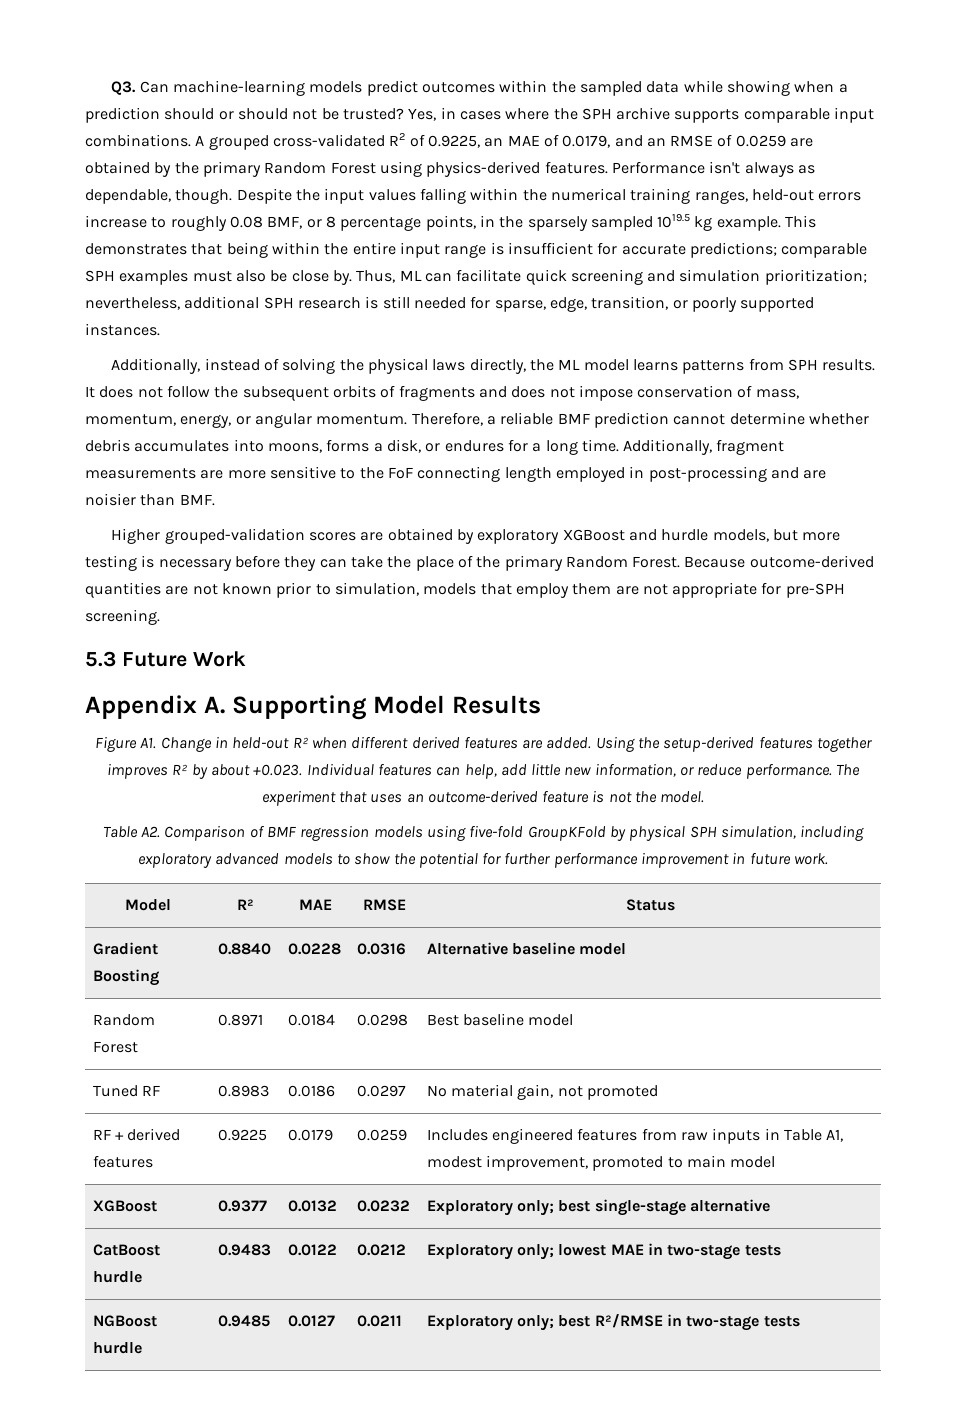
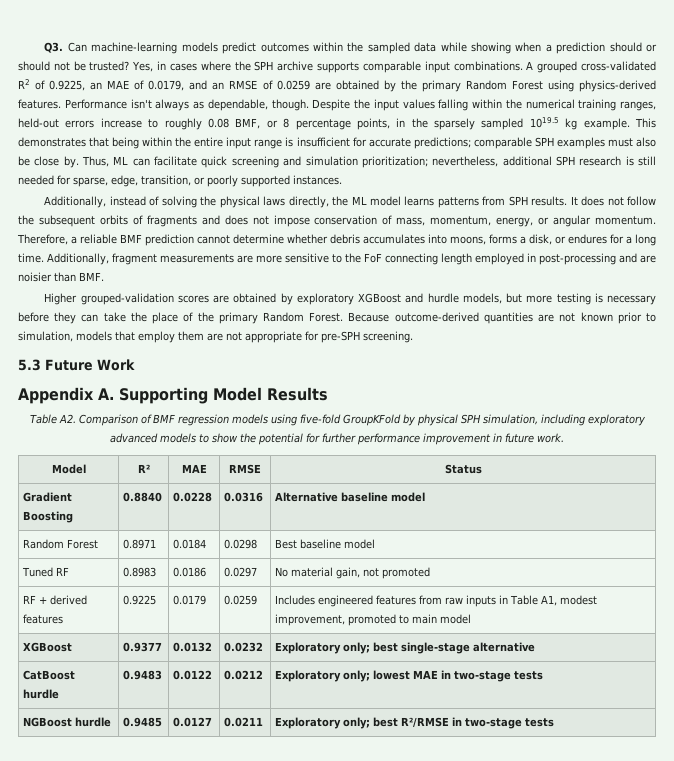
- Figure A1. Change in held-out R² when different derived features are added. Using the setup-derived features together improves R² by about +0.023. Individual features can help, add little new information, or reduce performance. The experiment that uses an outcome-derived feature is not the model.

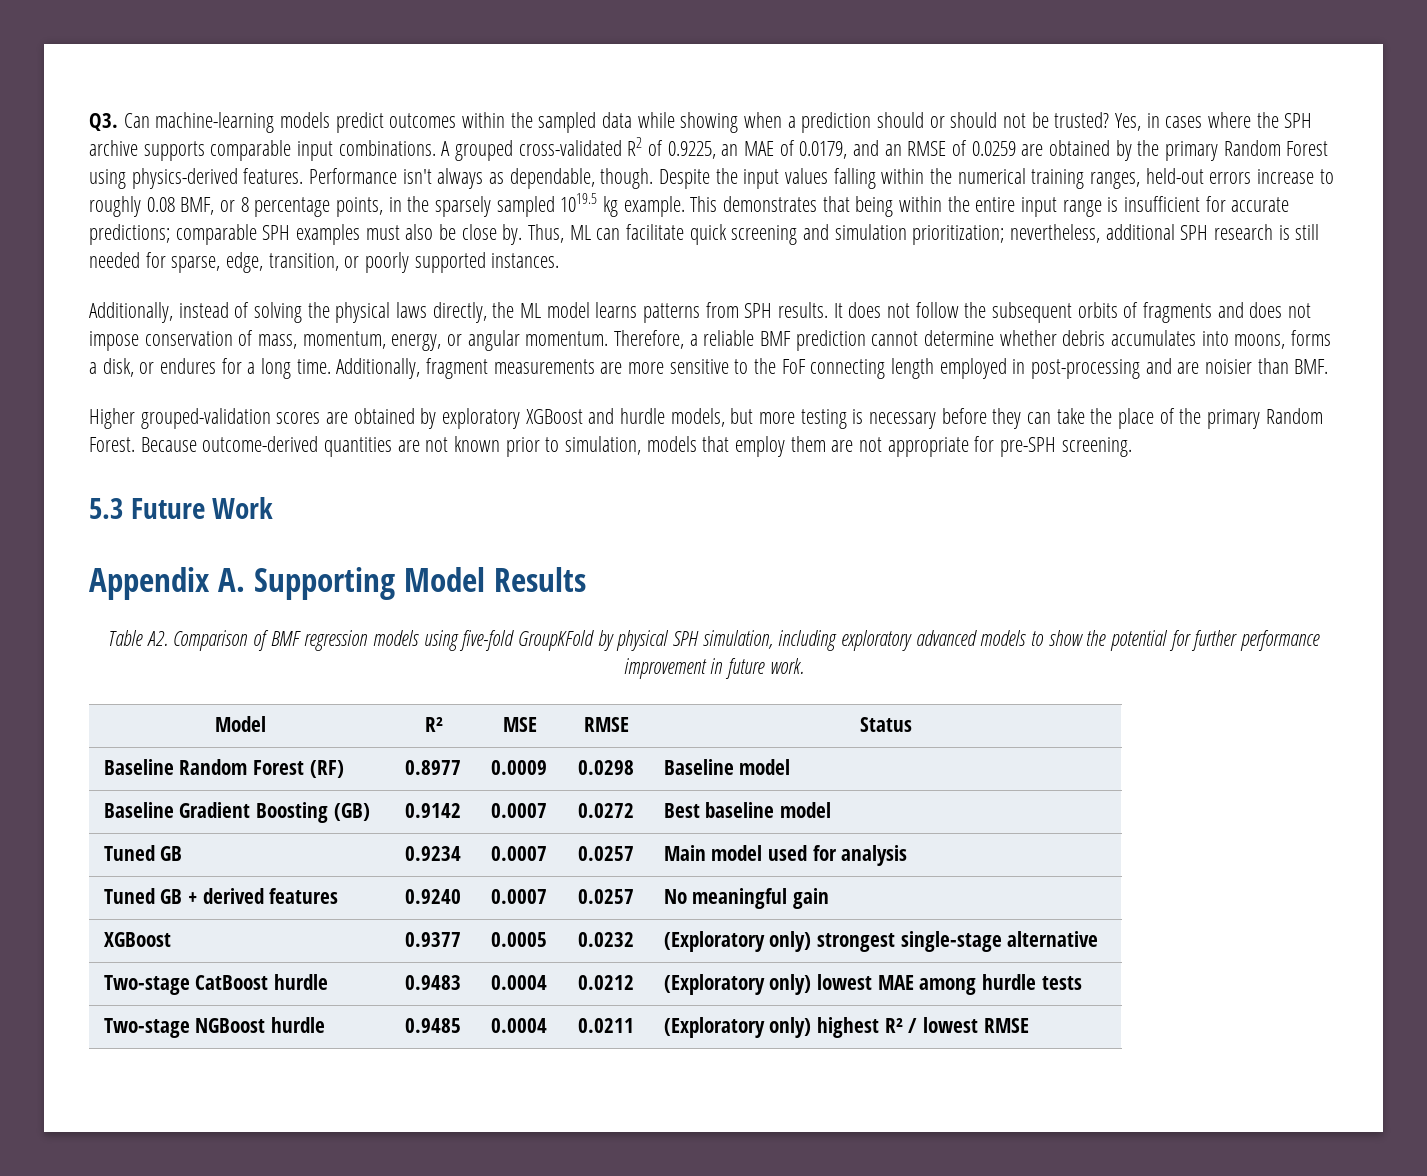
- Model | R² | MAE | RMSE | Status
+ Model | R² | MSE | RMSE | Status
- Gradient Boosting | 0.8840 | 0.0228 | 0.0316 | Alternative baseline model
- Random Forest | 0.8971 | 0.0184 | 0.0298 | Best baseline model
- Tuned RF | 0.8983 | 0.0186 | 0.0297 | No material gain, not promoted
- RF + derived features | 0.9225 | 0.0179 | 0.0259 | Includes engineered features from raw inputs in Table A1, modest improvement, promoted to main model
+ Baseline Random Forest (RF) | 0.8977 | 0.0009 | 0.0298 | Baseline model
+ Baseline Gradient Boosting (GB) | 0.9142 | 0.0007 | 0.0272 | Best baseline model
+ Tuned GB | 0.9234 | 0.0007 | 0.0257 | Main model used for analysis
+ Tuned GB + derived features | 0.9240 | 0.0007 | 0.0257 | No meaningful gain
- XGBoost | 0.9377 | 0.0132 | 0.0232 | Exploratory only; best single-stage alternative
+ XGBoost | 0.9377 | 0.0005 | 0.0232 | (Exploratory only) strongest single-stage alternative
- CatBoost hurdle | 0.9483 | 0.0122 | 0.0212 | Exploratory only; lowest MAE in two-stage tests
+ Two-stage CatBoost hurdle | 0.9483 | 0.0004 | 0.0212 | (Exploratory only) lowest MAE among hurdle tests
- NGBoost hurdle | 0.9485 | 0.0127 | 0.0211 | Exploratory only; best R²/RMSE in two-stage tests
+ Two-stage NGBoost hurdle | 0.9485 | 0.0004 | 0.0211 | (Exploratory only) highest R² / lowest RMSE

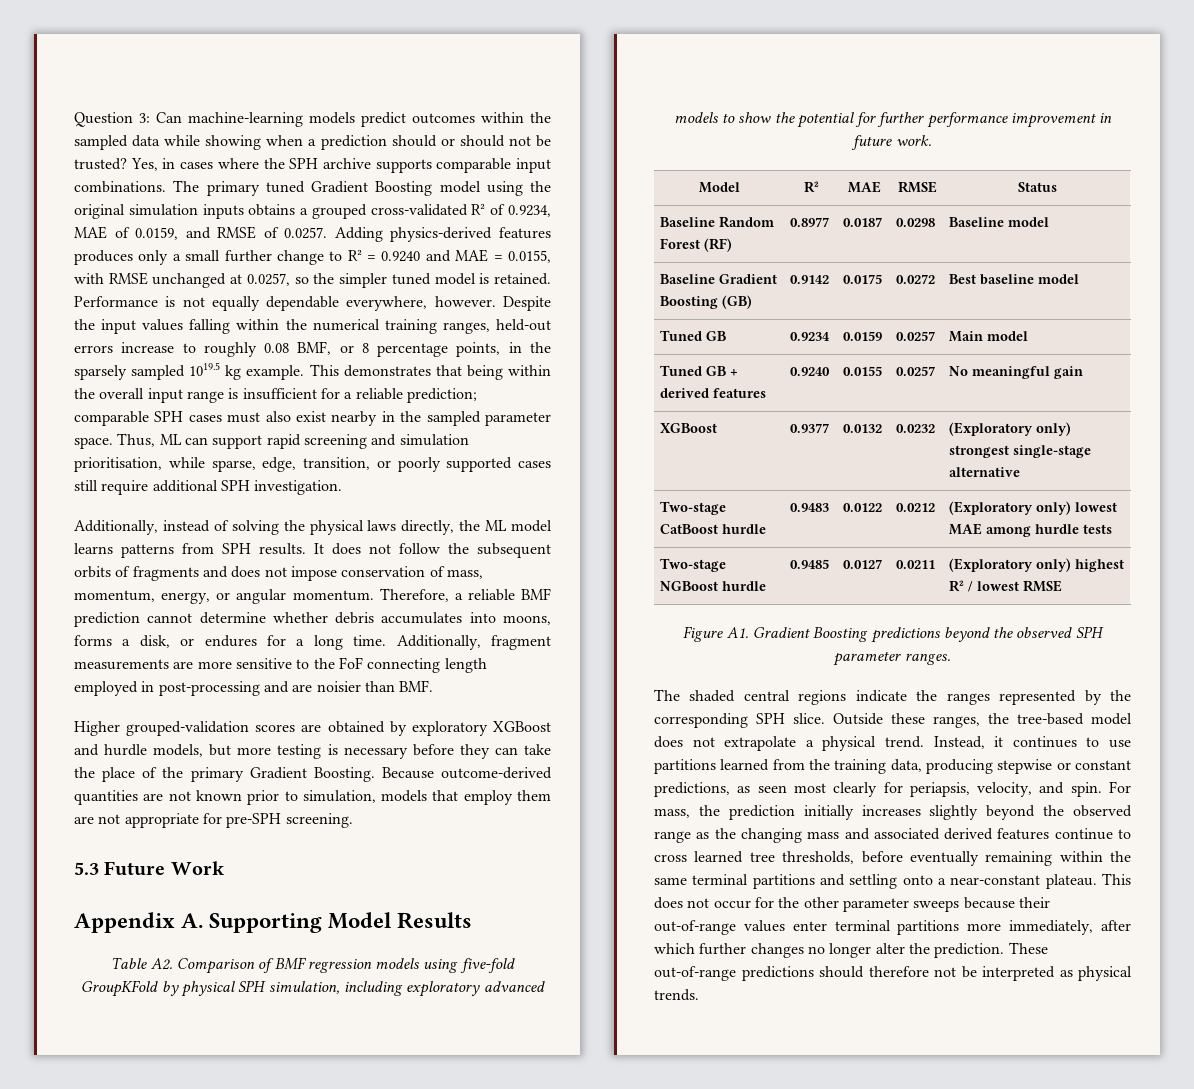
- Q3. Can machine-learning models predict outcomes within the sampled data while showing when a prediction should or should not be trusted?
+ Question 3: Can machine-learning models predict outcomes within the sampled data while showing when a prediction should or should not be trusted?
- A grouped cross-validated R2 of 0.9225, an MAE of 0.0179, and an RMSE of 0.0259 are obtained by the primary Random Forest using physics-derived features. Performance isn't always as dependable, though.
+ The primary tuned Gradient Boosting model using the original simulation inputs obtains a grouped cross-validated R² of 0.9234, MAE of 0.0159, and RMSE of 0.0257. Adding physics-derived features produces only a small further change to R² = 0.9240 and MAE = 0.0155, with RMSE unchanged at 0.0257, so the simpler tuned model is retained. Performance is not equally dependable everywhere, however.
- This demonstrates that being within the entire input range is insufficient for accurate predictions; comparable SPH examples must also be close by.
+ This demonstrates that being within the overall input range is insufficient for a reliable prediction; comparable SPH cases must also exist nearby in the sampled parameter space.
- Thus, ML can facilitate quick screening and simulation prioritization; nevertheless, additional SPH research is still needed for sparse, edge, transition, or poorly supported instances.
+ Thus, ML can support rapid screening and simulation prioritisation, while sparse, edge, transition, or poorly supported cases still require additional SPH investigation.
- Higher grouped-validation scores are obtained by exploratory XGBoost and hurdle models, but more testing is necessary before they can take the place of the primary Random Forest.
+ Higher grouped-validation scores are obtained by exploratory XGBoost and hurdle models, but more testing is necessary before they can take the place of the primary Gradient Boosting.
- Model | R² | MSE | RMSE | Status
+ Model | R² | MAE | RMSE | Status
- Baseline Random Forest (RF) | 0.8977 | 0.0009 | 0.0298 | Baseline model
+ Baseline Random Forest (RF) | 0.8977 | 0.0187 | 0.0298 | Baseline model
- Baseline Gradient Boosting (GB) | 0.9142 | 0.0007 | 0.0272 | Best baseline model
+ Baseline Gradient Boosting (GB) | 0.9142 | 0.0175 | 0.0272 | Best baseline model
- Tuned GB | 0.9234 | 0.0007 | 0.0257 | Main model used for analysis
+ Tuned GB | 0.9234 | 0.0159 | 0.0257 | Main model
- Tuned GB + derived features | 0.9240 | 0.0007 | 0.0257 | No meaningful gain
+ Tuned GB + derived features | 0.9240 | 0.0155 | 0.0257 | No meaningful gain
- XGBoost | 0.9377 | 0.0005 | 0.0232 | (Exploratory only) strongest single-stage alternative
+ XGBoost | 0.9377 | 0.0132 | 0.0232 | (Exploratory only) strongest single-stage alternative
- Two-stage CatBoost hurdle | 0.9483 | 0.0004 | 0.0212 | (Exploratory only) lowest MAE among hurdle tests
+ Two-stage CatBoost hurdle | 0.9483 | 0.0122 | 0.0212 | (Exploratory only) lowest MAE among hurdle tests
- Two-stage NGBoost hurdle | 0.9485 | 0.0004 | 0.0211 | (Exploratory only) highest R² / lowest RMSE
+ Two-stage NGBoost hurdle | 0.9485 | 0.0127 | 0.0211 | (Exploratory only) highest R² / lowest RMSE
+ Figure A1. Gradient Boosting predictions beyond the observed SPH parameter ranges.
+ The shaded central regions indicate the ranges represented by the corresponding SPH slice. Outside these ranges, the tree-based model does not extrapolate a physical trend. Instead, it continues to use partitions learned from the training data, producing stepwise or constant predictions, as seen most clearly for periapsis, velocity, and spin. For mass, the prediction initially increases slightly beyond the observed range as the changing mass and associated derived features continue to cross learned tree thresholds, before eventually remaining within the same terminal partitions and settling onto a near-constant plateau. This does not occur for the other parameter sweeps because their out-of-range values enter terminal partitions more immediately, after which further changes no longer alter the prediction. These out-of-range predictions should therefore not be interpreted as physical trends.

